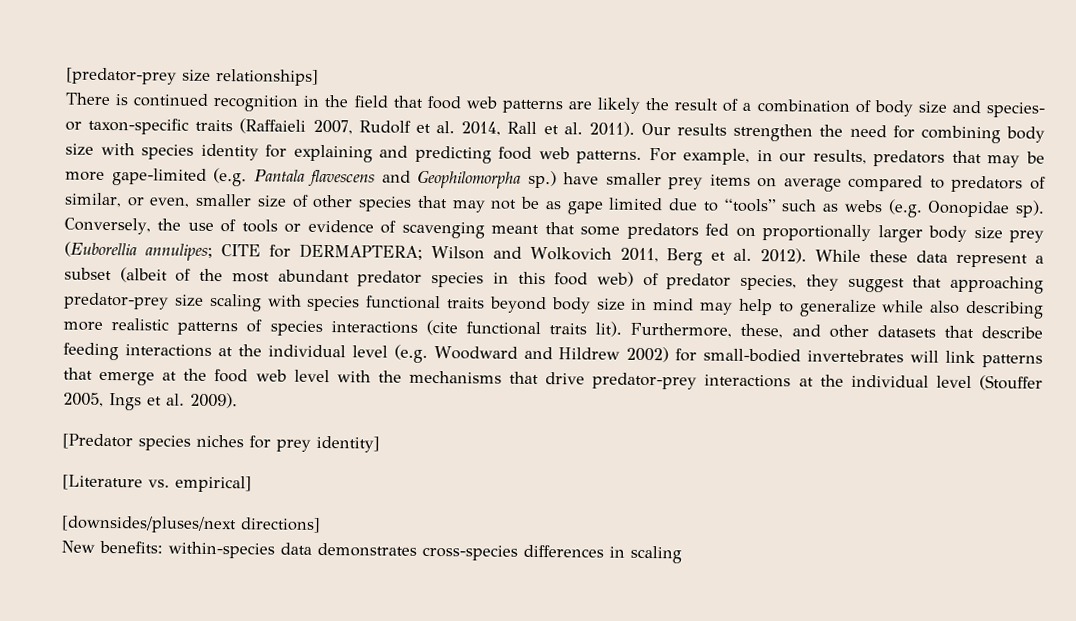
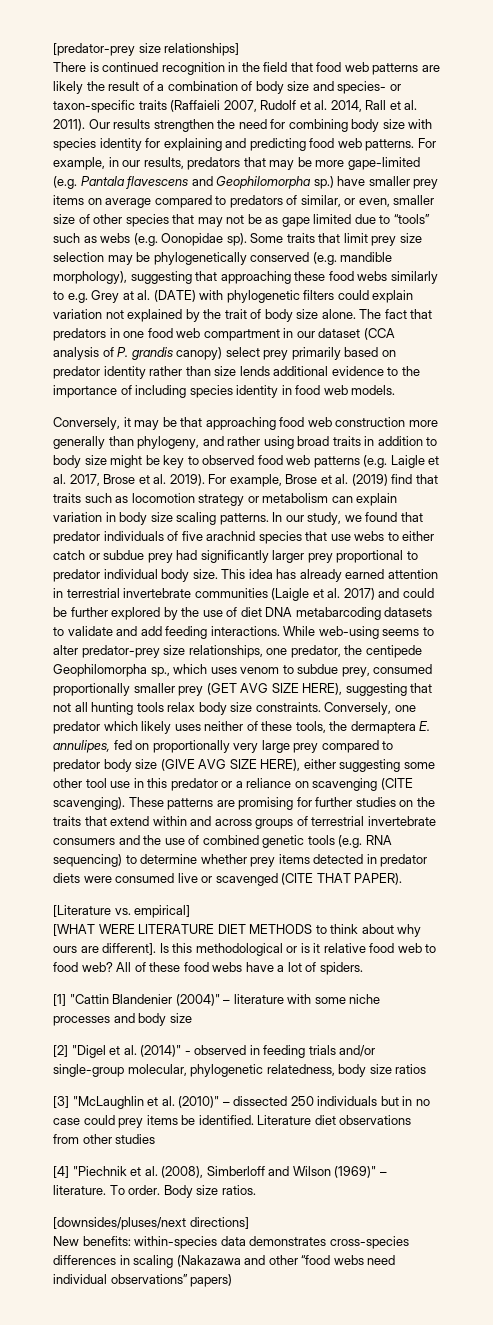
- Conversely, the use of tools or evidence of scavenging meant that some predators fed on proportionally larger body size prey (Euborellia annulipes; CITE for DERMAPTERA; Wilson and Wolkovich 2011, Berg et al. 2012). While these data represent a subset (albeit of the most abundant predator species in this food web) of predator species, they suggest that approaching predator-prey size scaling with species functional traits beyond body size in mind may help to generalize while also describing more realistic patterns of species interactions (cite functional traits lit). Furthermore, these, and other datasets that describe feeding interactions at the individual level (e.g. Woodward and Hildrew 2002) for small-bodied invertebrates will link patterns that emerge at the food web level with the mechanisms that drive predator-prey interactions at the individual level (Stouffer 2005, Ings et al. 2009).
- [Predator species niches for prey identity]
+ Some traits that limit prey size selection may be phylogenetically conserved (e.g. mandible morphology), suggesting that approaching these food webs similarly to e.g. Grey at al. (DATE) with phylogenetic filters could explain variation not explained by the trait of body size alone. The fact that predators in one food web compartment in our dataset (CCA analysis of P. grandis canopy) select prey primarily based on predator identity rather than size lends additional evidence to the importance of including species identity in food web models.
+ Conversely, it may be that approaching food web construction more generally than phylogeny, and rather using broad traits in addition to body size might be key to observed food web patterns (e.g. Laigle et al. 2017, Brose et al. 2019). For example, Brose et al. (2019) find that traits such as locomotion strategy or metabolism can explain variation in body size scaling patterns. In our study, we found that predator individuals of five arachnid species that use webs to either catch or subdue prey had significantly larger prey proportional to predator individual body size. This idea has already earned attention in terrestrial invertebrate communities (Laigle et al. 2017) and could be further explored by the use of diet DNA metabarcoding datasets to validate and add feeding interactions. While web-using seems to alter predator-prey size relationships, one predator, the centipede Geophilomorpha sp., which uses venom to subdue prey, consumed proportionally smaller prey (GET AVG SIZE HERE), suggesting that not all hunting tools relax body size constraints. Conversely, one predator which likely uses neither of these tools, the dermaptera E. annulipes, fed on proportionally very large prey compared to predator body size (GIVE AVG SIZE HERE), either suggesting some other tool use in this predator or a reliance on scavenging (CITE scavenging). These patterns are promising for further studies on the traits that extend within and across groups of terrestrial invertebrate consumers and the use of combined genetic tools (e.g. RNA sequencing) to determine whether prey items detected in predator diets were consumed live or scavenged (CITE THAT PAPER).
  [Literature vs. empirical]
+ [WHAT WERE LITERATURE DIET METHODS to think about why ours are different]. Is this methodological or is it relative food web to food web? All of these food webs have a lot of spiders.
+ [1] "Cattin Blandenier (2004)" – literature with some niche processes and body size
+ [2] "Digel et al. (2014)" - observed in feeding trials and/or single-group molecular, phylogenetic relatedness, body size ratios
+ [3] "McLaughlin et al. (2010)" – dissected 250 individuals but in no case could prey items be identified. Literature diet observations from other studies
+ [4] "Piechnik et al. (2008), Simberloff and Wilson (1969)" – literature. To order. Body size ratios.
- New benefits: within-species data demonstrates cross-species differences in scaling
+ New benefits: within-species data demonstrates cross-species differences in scaling (Nakazawa and other “food webs need individual observations” papers)

